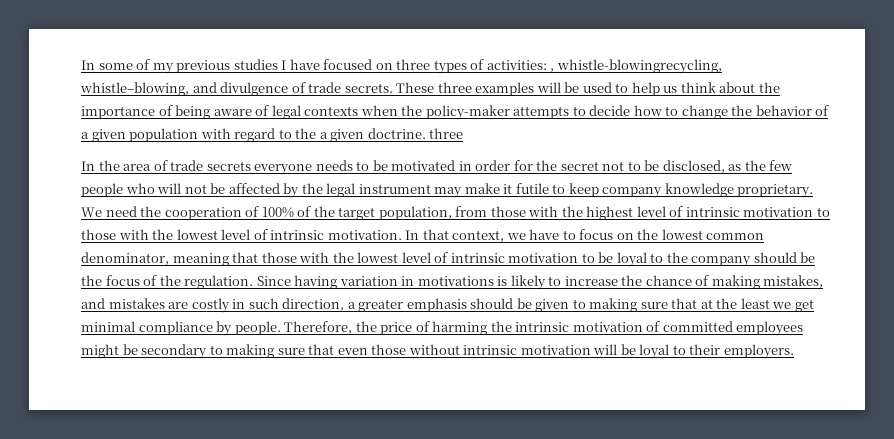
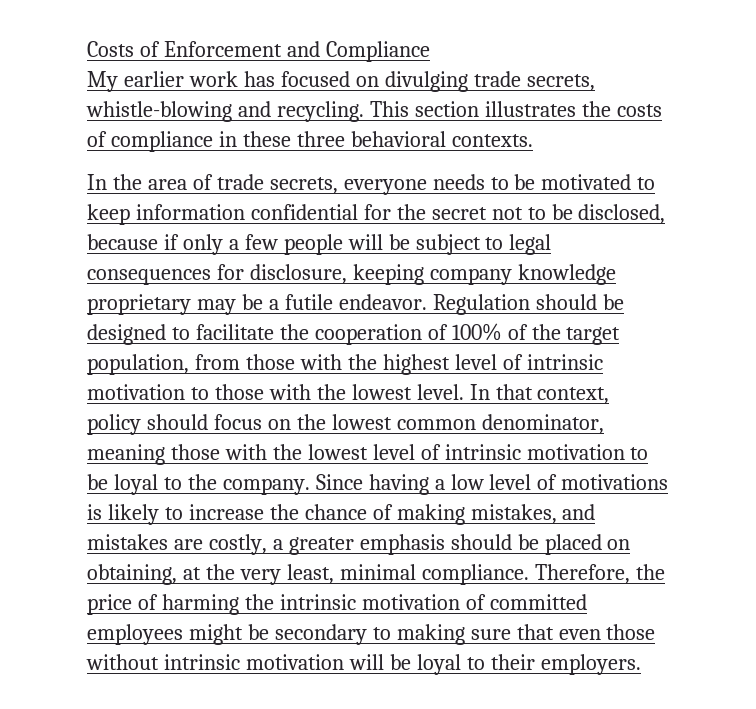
- In some of my previous studies I have focused on three types of activities: , whistle-blowingrecycling, whistle–blowing, and divulgence of trade secrets. These three examples will be used to help us think about the importance of being aware of legal contexts when the policy-maker attempts to decide how to change the behavior of a given population with regard to the a given doctrine. three
+ Costs of Enforcement and Compliance
+ My earlier work has focused on divulging trade secrets, whistle-blowing and recycling. This section illustrates the costs of compliance in these three behavioral contexts.
- In the area of trade secrets everyone needs to be motivated in order for the secret not to be disclosed, as the few people who will not be affected by the legal instrument may make it futile to keep company knowledge proprietary. We need the cooperation of 100% of the target population, from those with the highest level of intrinsic motivation to those with the lowest level of intrinsic motivation. In that context, we have to focus on the lowest common denominator, meaning that those with the lowest level of intrinsic motivation to be loyal to the company should be the focus of the regulation. Since having variation in motivations is likely to increase the chance of making mistakes, and mistakes are costly in such direction, a greater emphasis should be given to making sure that at the least we get minimal compliance by people.
+ In the area of trade secrets, everyone needs to be motivated to keep information confidential for the secret not to be disclosed, because if only a few people will be subject to legal consequences for disclosure, keeping company knowledge proprietary may be a futile endeavor. Regulation should be designed to facilitate the cooperation of 100% of the target population, from those with the highest level of intrinsic motivation to those with the lowest level. In that context, policy should focus on the lowest common denominator, meaning those with the lowest level of intrinsic motivation to be loyal to the company. Since having a low level of motivations is likely to increase the chance of making mistakes, and mistakes are costly, a greater emphasis should be placed on obtaining, at the very least, minimal compliance.

